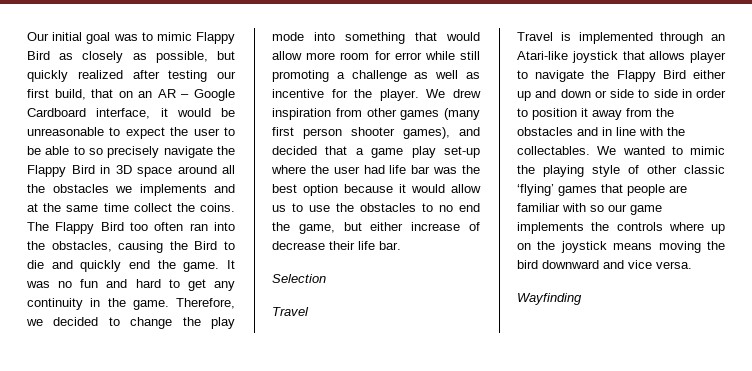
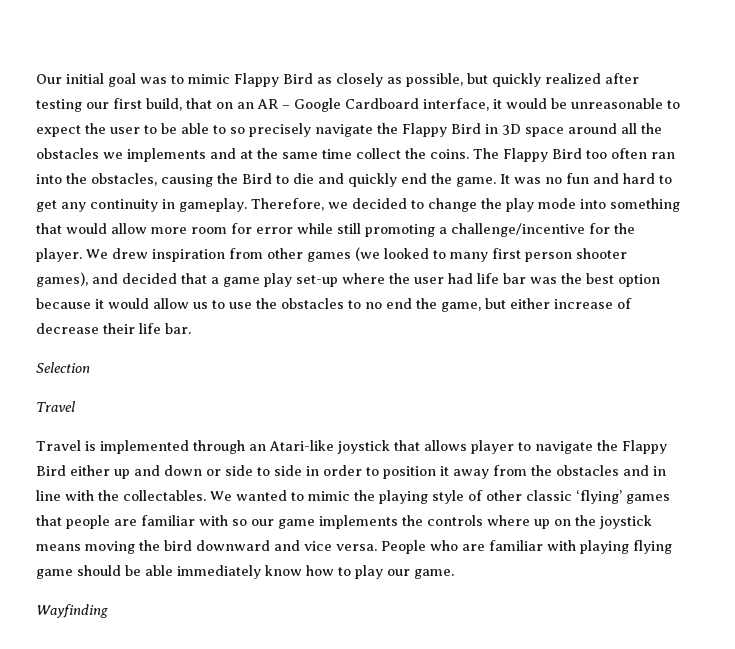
- It was no fun and hard to get any continuity in the game.
+ It was no fun and hard to get any continuity in gameplay.
- Therefore, we decided to change the play mode into something that would allow more room for error while still promoting a challenge as well as incentive for the player.
+ Therefore, we decided to change the play mode into something that would allow more room for error while still promoting a challenge/incentive for the player.
- We drew inspiration from other games (many first person shooter games), and decided that a game play set-up where the user had life bar was the best option because it would allow us to use the obstacles to no end the game, but either increase of decrease their life bar.
+ We drew inspiration from other games (we looked to many first person shooter games), and decided that a game play set-up where the user had life bar was the best option because it would allow us to use the obstacles to no end the game, but either increase of decrease their life bar.
+ People who are familiar with playing flying game should be able immediately know how to play our game.

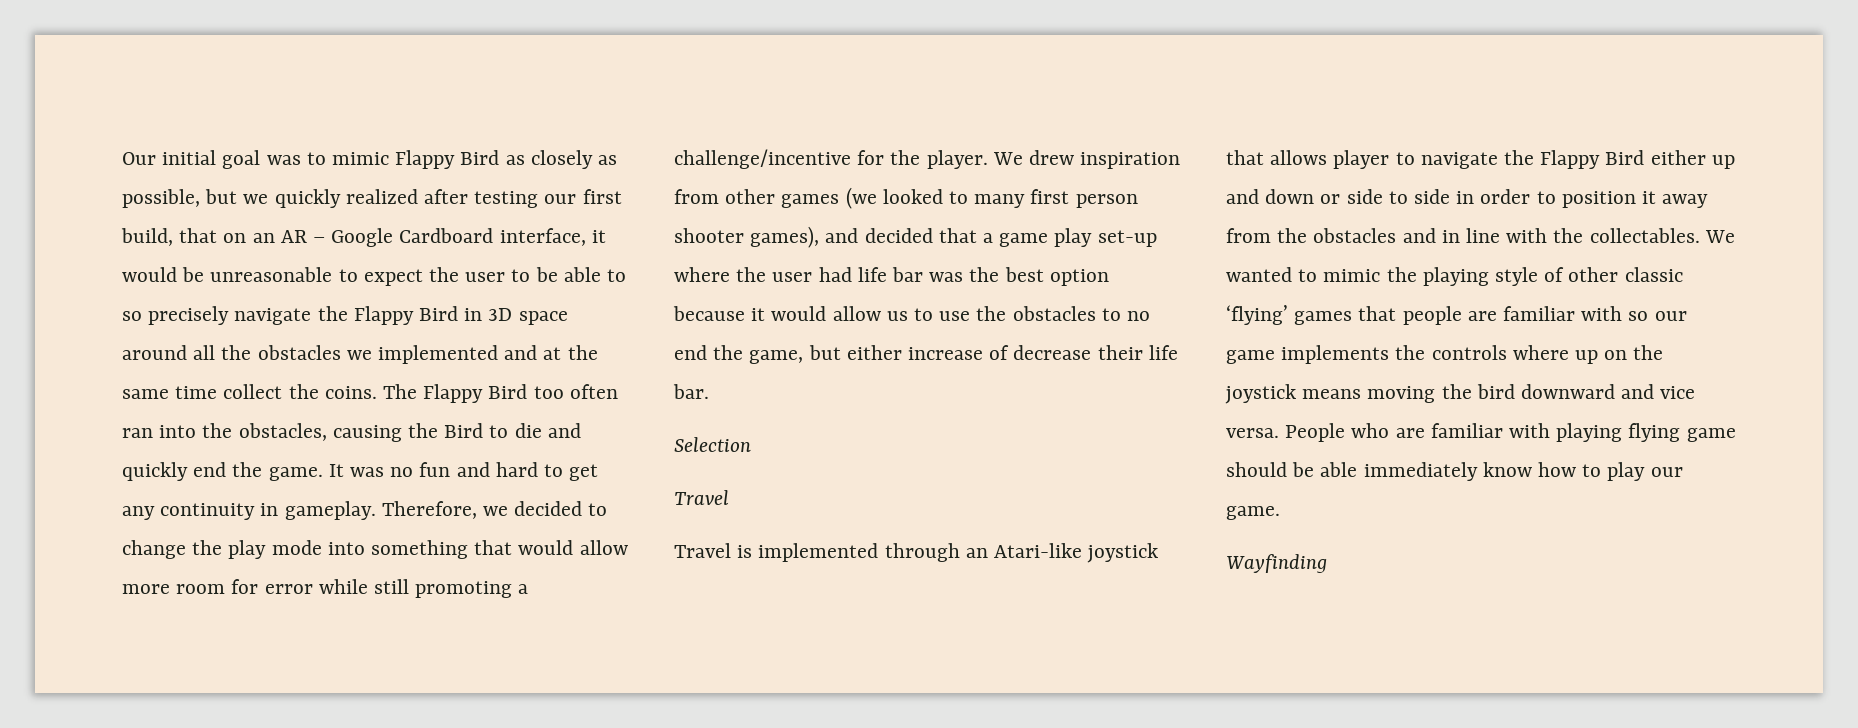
- Our initial goal was to mimic Flappy Bird as closely as possible, but quickly realized after testing our first build, that on an AR – Google Cardboard interface, it would be unreasonable to expect the user to be able to so precisely navigate the Flappy Bird in 3D space around all the obstacles we implements and at the same time collect the coins.
+ Our initial goal was to mimic Flappy Bird as closely as possible, but we quickly realized after testing our first build, that on an AR – Google Cardboard interface, it would be unreasonable to expect the user to be able to so precisely navigate the Flappy Bird in 3D space around all the obstacles we implemented and at the same time collect the coins.

